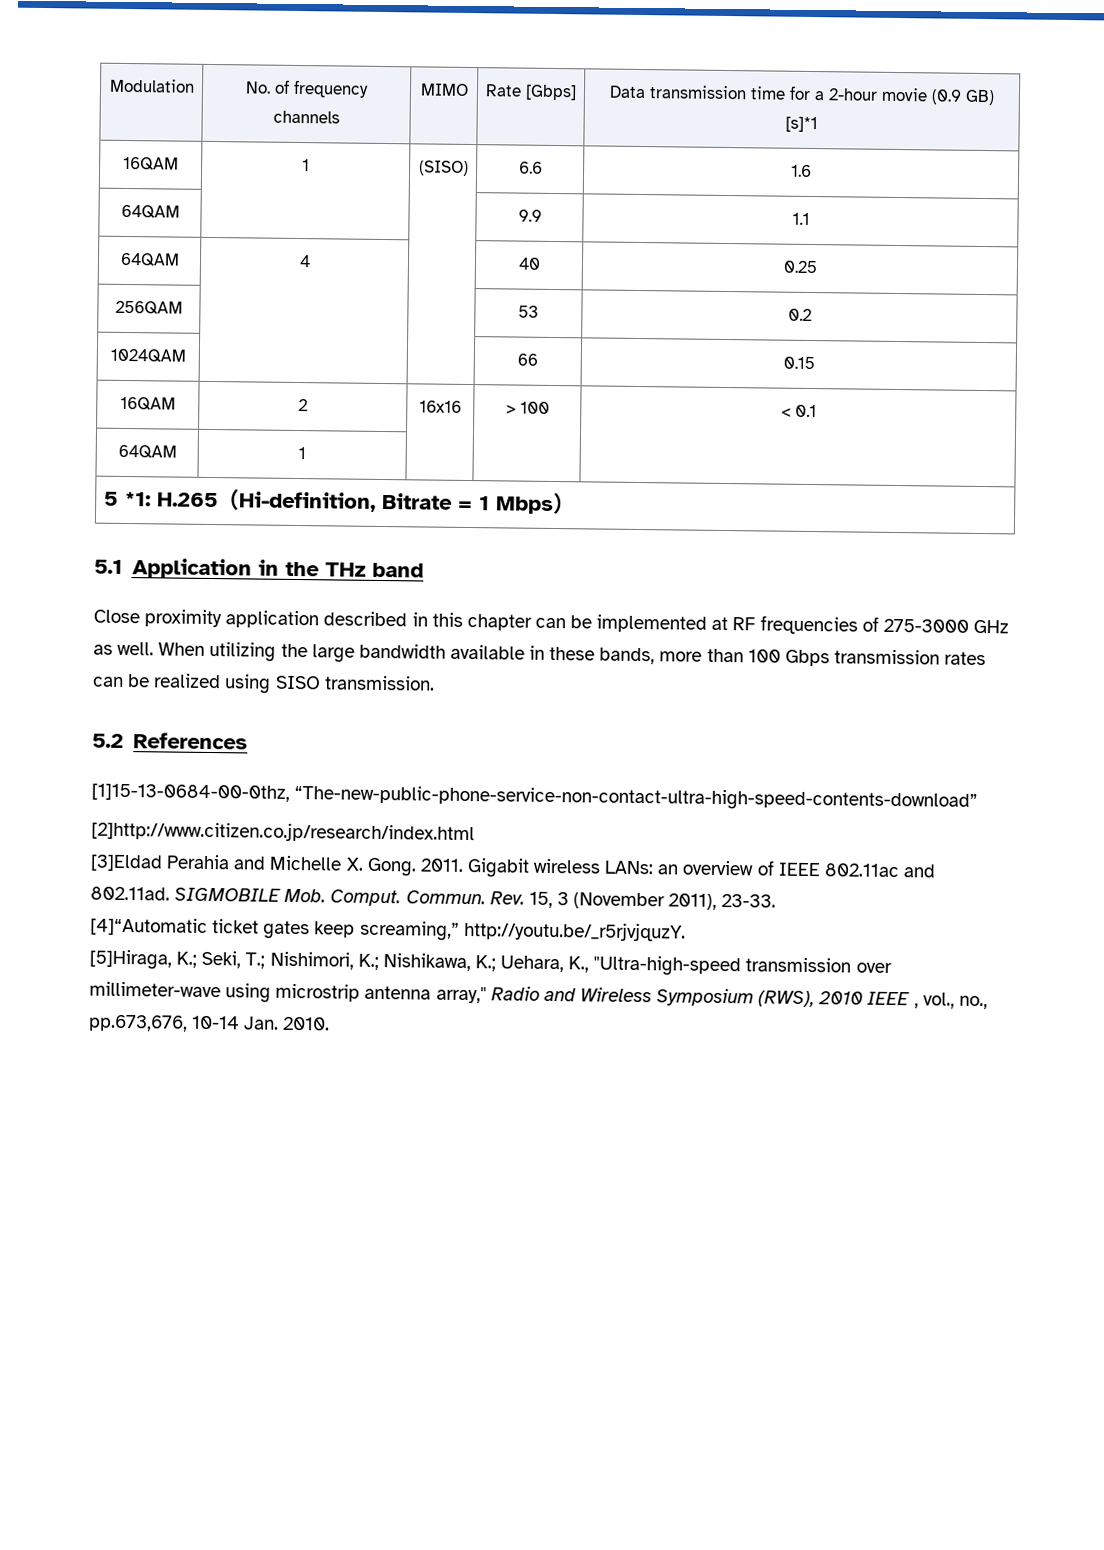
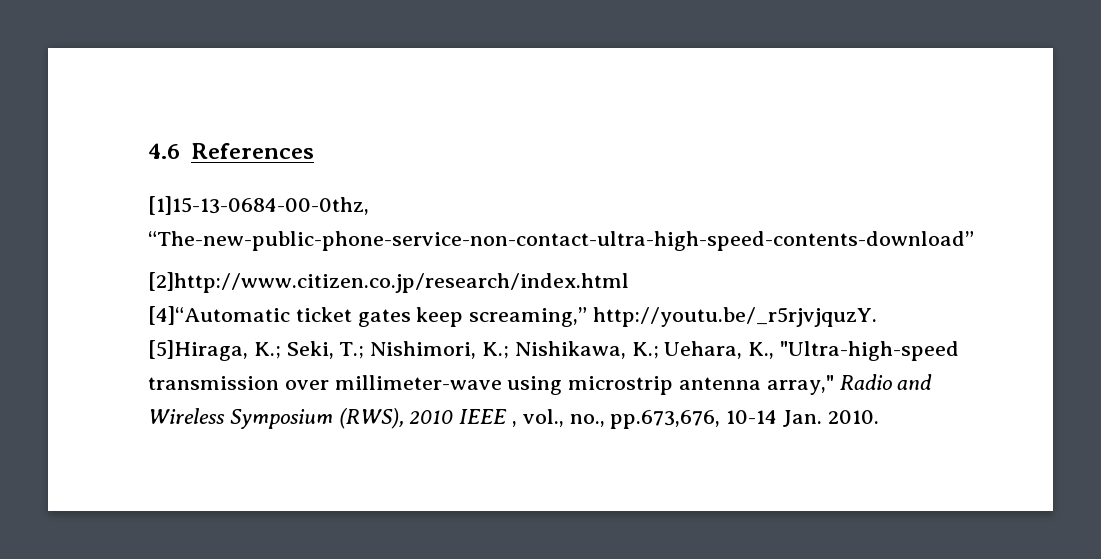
- Modulation | No. of frequency channels | MIMO | Rate [Gbps] | Data transmission time for a 2-hour movie (0.9 GB) [s]*1
- 16QAM | 1 | (SISO) | 6.6 | 1.6
- 64QAM | | | 9.9 | 1.1
- 64QAM | 4 | | 40 | 0.25
- 256QAM | | | 53 | 0.2
- 1024QAM | | | 66 | 0.15
- 16QAM | 2 | 16x16 | > 100 | < 0.1
- 64QAM | 1 | | |
- 5 *1: H.265（Hi-definition, Bitrate = 1 Mbps）
- 5.1 Application in the THz band
- Close proximity application described in this chapter can be implemented at RF frequencies of 275-3000 GHz as well. When utilizing the large bandwidth available in these bands, more than 100 Gbps transmission rates can be realized using SISO transmission.
- 5.2 References
+ 4.6 References
  [1]15-13-0684-00-0thz, “The-new-public-phone-service-non-contact-ultra-high-speed-contents-download”
  [2]http://www.citizen.co.jp/research/index.html
- [3]Eldad Perahia and Michelle X. Gong. 2011. Gigabit wireless LANs: an overview of IEEE 802.11ac and 802.11ad. SIGMOBILE Mob. Comput. Commun. Rev. 15, 3 (November 2011), 23-33.

